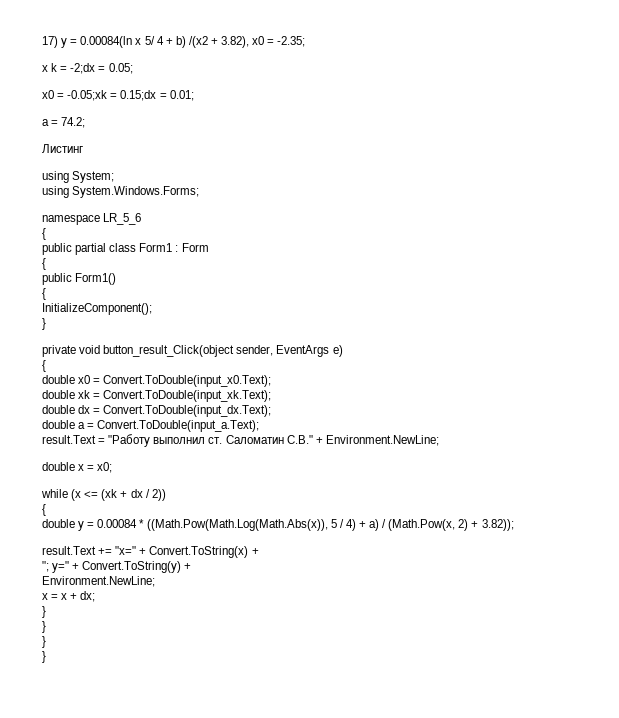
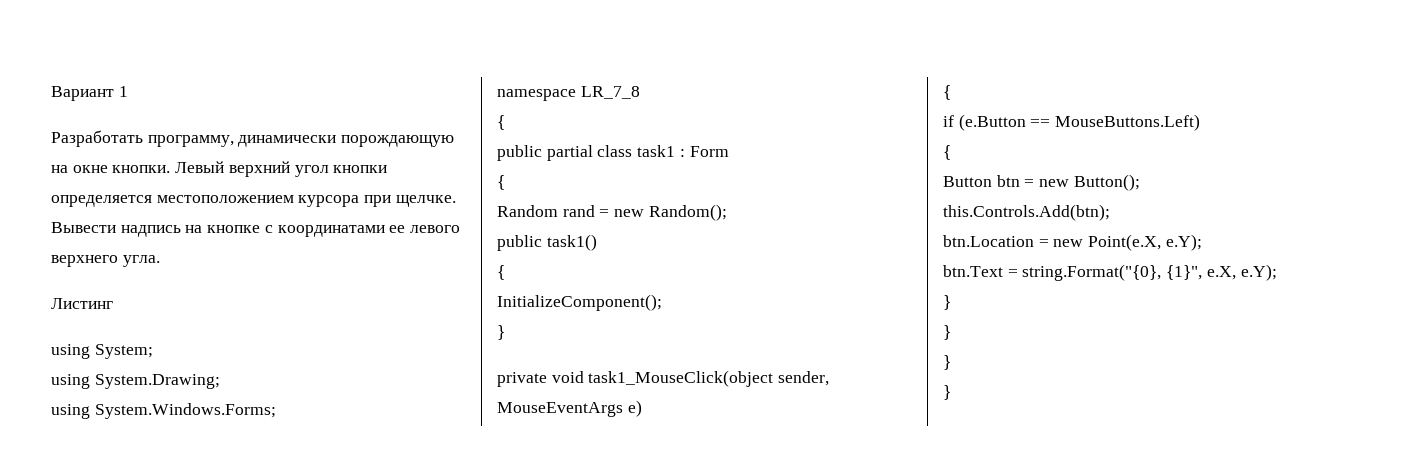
- 17) y = 0.00084(ln x 5/ 4 + b) /(x2 + 3.82), x0 = -2.35;
- x k = -2;dx = 0.05;
- x0 = -0.05;xk = 0.15;dx = 0.01;
- a = 74.2;
+ Вариант 1
+ Разработать программу, динамически порождающую на окне кнопки. Левый верхний угол кнопки определяется местоположением курсора при щелчке. Вывести надпись на кнопке с координатами ее левого верхнего угла.
+ using System.Drawing;
- namespace LR_5_6
+ namespace LR_7_8
- public partial class Form1 : Form
+ public partial class task1 : Form
- public Form1()
+ Random rand = new Random();
+ public task1()
- private void button_result_Click(object sender, EventArgs e)
+ private void task1_MouseClick(object sender, MouseEventArgs e)
- double x0 = Convert.ToDouble(input_x0.Text);
- double xk = Convert.ToDouble(input_xk.Text);
- double dx = Convert.ToDouble(input_dx.Text);
- double a = Convert.ToDouble(input_a.Text);
- result.Text = "Работу выполнил ст. Саломатин С.В." + Environment.NewLine;
- double x = x0;
- while (x <= (xk + dx / 2))
+ if (e.Button == MouseButtons.Left)
  {
- double y = 0.00084 * ((Math.Pow(Math.Log(Math.Abs(x)), 5 / 4) + a) / (Math.Pow(x, 2) + 3.82));
- result.Text += "x=" + Convert.ToString(x) +
- "; y=" + Convert.ToString(y) +
- Environment.NewLine;
- x = x + dx;
+ Button btn = new Button();
+ this.Controls.Add(btn);
+ btn.Location = new Point(e.X, e.Y);
+ btn.Text = string.Format("{0}, {1}", e.X, e.Y);

